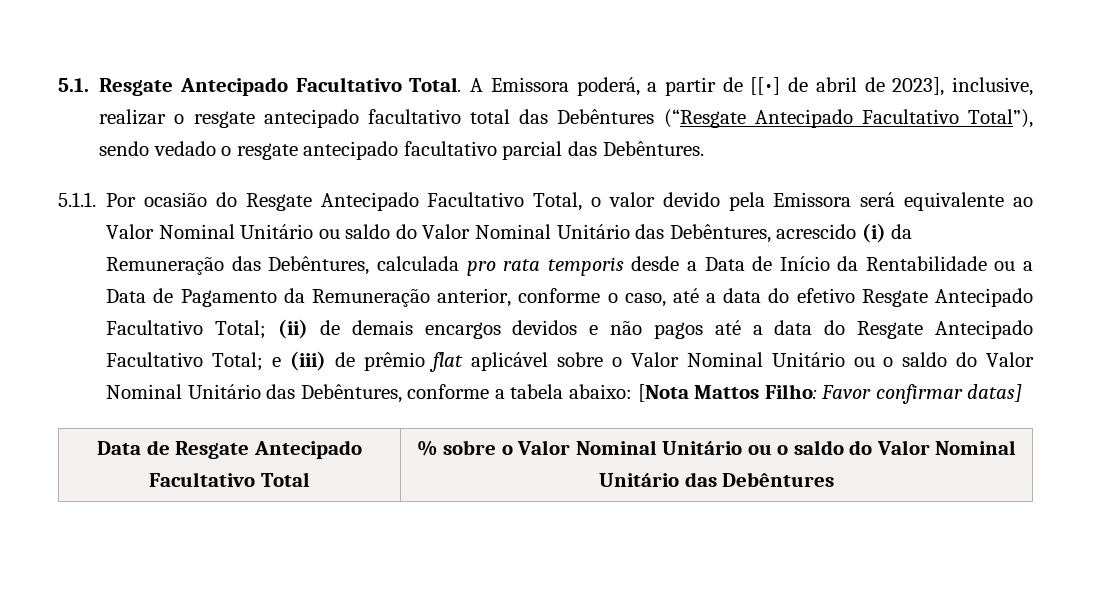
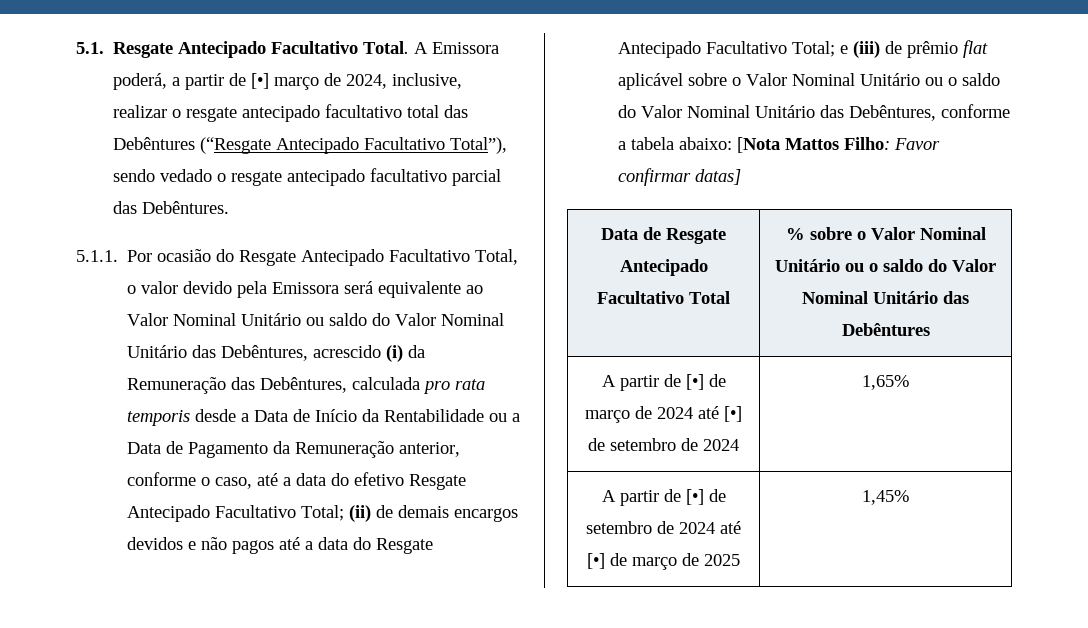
- A Emissora poderá, a partir de [[•] de abril de 2023], inclusive, realizar o resgate antecipado facultativo total das Debêntures (“Resgate Antecipado Facultativo Total”), sendo vedado o resgate antecipado facultativo parcial das Debêntures.
+ A Emissora poderá, a partir de [•] março de 2024, inclusive, realizar o resgate antecipado facultativo total das Debêntures (“Resgate Antecipado Facultativo Total”), sendo vedado o resgate antecipado facultativo parcial das Debêntures.
+ A partir de [•] de março de 2024 até [•] de setembro de 2024 | 1,65%
+ A partir de [•] de setembro de 2024 até [•] de março de 2025 | 1,45%

